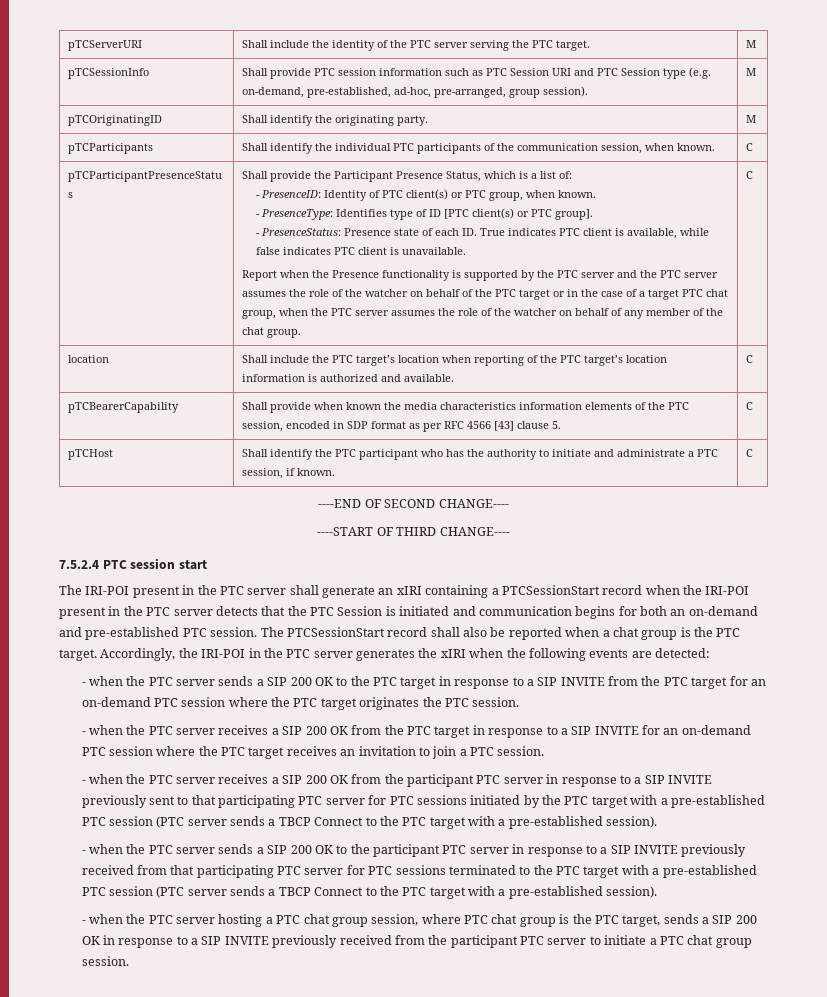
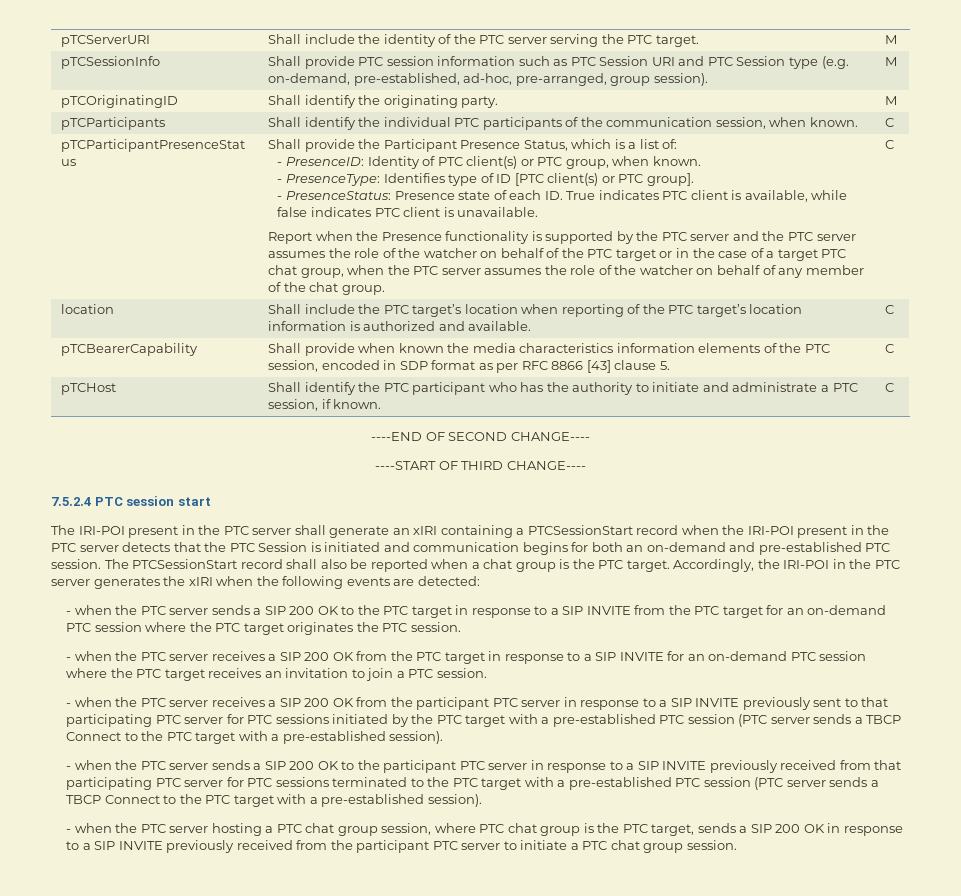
- pTCBearerCapability | Shall provide when known the media characteristics information elements of the PTC session, encoded in SDP format as per RFC 4566 [43] clause 5. | C
+ pTCBearerCapability | Shall provide when known the media characteristics information elements of the PTC session, encoded in SDP format as per RFC 8866 [43] clause 5. | C

